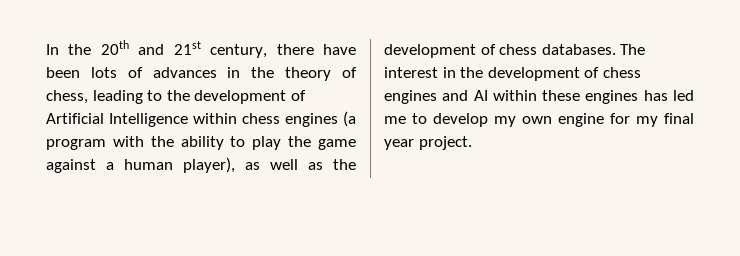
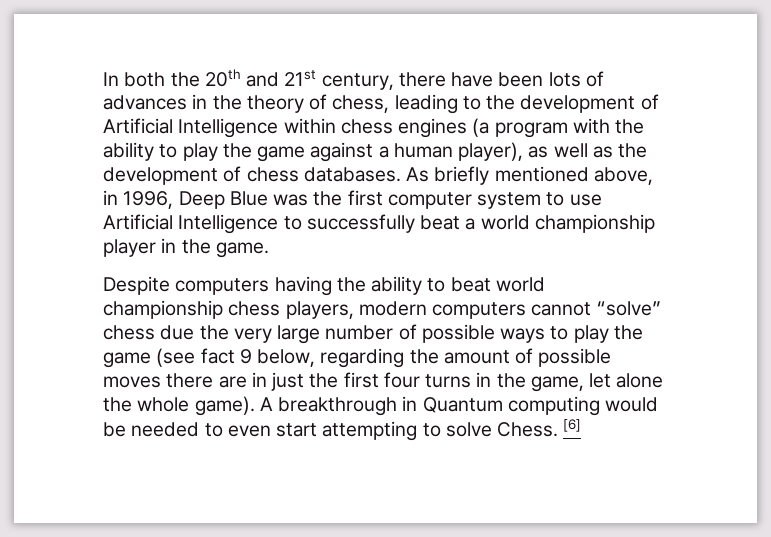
- In the 20th and 21st century, there have been lots of advances in the theory of chess, leading to the development of Artificial Intelligence within chess engines (a program with the ability to play the game against a human player), as well as the development of chess databases.
+ In both the 20th and 21st century, there have been lots of advances in the theory of chess, leading to the development of Artificial Intelligence within chess engines (a program with the ability to play the game against a human player), as well as the development of chess databases.
- The interest in the development of chess engines and AI within these engines has led me to develop my own engine for my final year project.
+ As briefly mentioned above, in 1996, Deep Blue was the first computer system to use Artificial Intelligence to successfully beat a world championship player in the game.
+ Despite computers having the ability to beat world championship chess players, modern computers cannot “solve” chess due the very large number of possible ways to play the game (see fact 9 below, regarding the amount of possible moves there are in just the first four turns in the game, let alone the whole game). A breakthrough in Quantum computing would be needed to even start attempting to solve Chess. [6]

